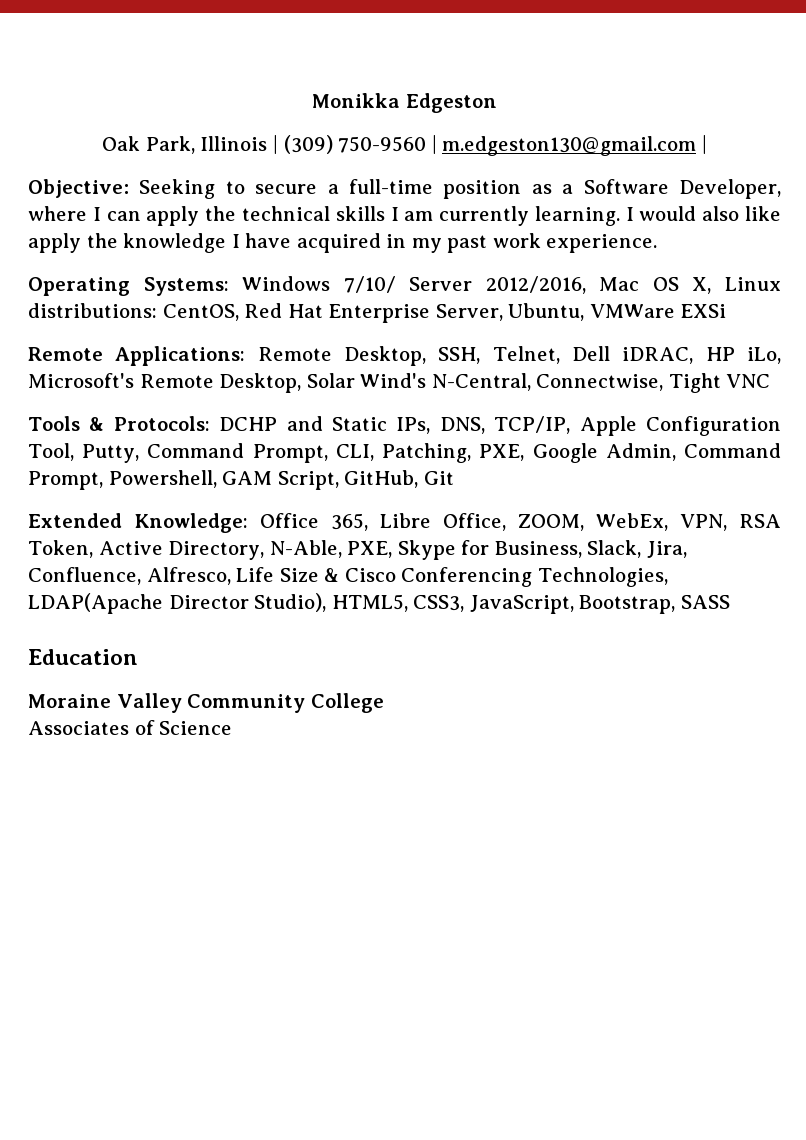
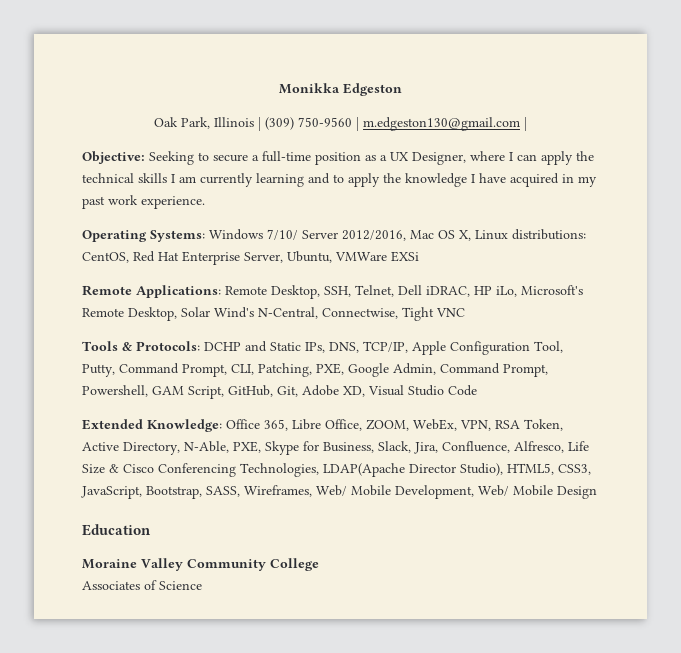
- Objective: Seeking to secure a full-time position as a Software Developer, where I can apply the technical skills I am currently learning. I would also like apply the knowledge I have acquired in my past work experience.
+ Objective: Seeking to secure a full-time position as a UX Designer, where I can apply the technical skills I am currently learning and to apply the knowledge I have acquired in my past work experience.
- Tools & Protocols: DCHP and Static IPs, DNS, TCP/IP, Apple Configuration Tool, Putty, Command Prompt, CLI, Patching, PXE, Google Admin, Command Prompt, Powershell, GAM Script, GitHub, Git
+ Tools & Protocols: DCHP and Static IPs, DNS, TCP/IP, Apple Configuration Tool, Putty, Command Prompt, CLI, Patching, PXE, Google Admin, Command Prompt, Powershell, GAM Script, GitHub, Git, Adobe XD, Visual Studio Code
- Extended Knowledge: Office 365, Libre Office, ZOOM, WebEx, VPN, RSA Token, Active Directory, N-Able, PXE, Skype for Business, Slack, Jira, Confluence, Alfresco, Life Size & Cisco Conferencing Technologies, LDAP(Apache Director Studio), HTML5, CSS3, JavaScript, Bootstrap, SASS
+ Extended Knowledge: Office 365, Libre Office, ZOOM, WebEx, VPN, RSA Token, Active Directory, N-Able, PXE, Skype for Business, Slack, Jira, Confluence, Alfresco, Life Size & Cisco Conferencing Technologies, LDAP(Apache Director Studio), HTML5, CSS3, JavaScript, Bootstrap, SASS, Wireframes, Web/ Mobile Development, Web/ Mobile Design

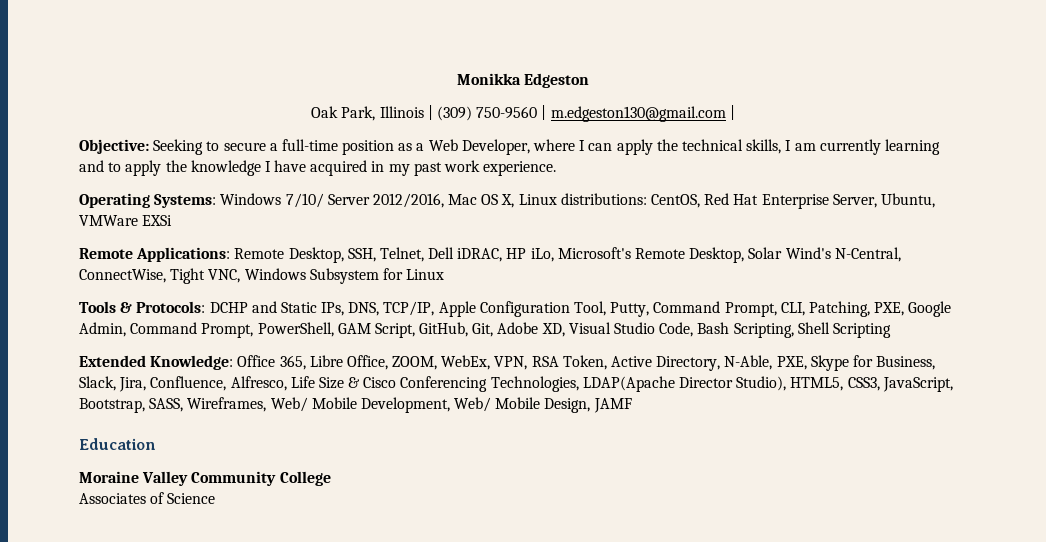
- Objective: Seeking to secure a full-time position as a UX Designer, where I can apply the technical skills I am currently learning and to apply the knowledge I have acquired in my past work experience.
+ Objective: Seeking to secure a full-time position as a Web Developer, where I can apply the technical skills, I am currently learning and to apply the knowledge I have acquired in my past work experience.
- Remote Applications: Remote Desktop, SSH, Telnet, Dell iDRAC, HP iLo, Microsoft's Remote Desktop, Solar Wind's N-Central, Connectwise, Tight VNC
+ Remote Applications: Remote Desktop, SSH, Telnet, Dell iDRAC, HP iLo, Microsoft's Remote Desktop, Solar Wind's N-Central, ConnectWise, Tight VNC, Windows Subsystem for Linux
- Tools & Protocols: DCHP and Static IPs, DNS, TCP/IP, Apple Configuration Tool, Putty, Command Prompt, CLI, Patching, PXE, Google Admin, Command Prompt, Powershell, GAM Script, GitHub, Git, Adobe XD, Visual Studio Code
+ Tools & Protocols: DCHP and Static IPs, DNS, TCP/IP, Apple Configuration Tool, Putty, Command Prompt, CLI, Patching, PXE, Google Admin, Command Prompt, PowerShell, GAM Script, GitHub, Git, Adobe XD, Visual Studio Code, Bash Scripting, Shell Scripting
- Extended Knowledge: Office 365, Libre Office, ZOOM, WebEx, VPN, RSA Token, Active Directory, N-Able, PXE, Skype for Business, Slack, Jira, Confluence, Alfresco, Life Size & Cisco Conferencing Technologies, LDAP(Apache Director Studio), HTML5, CSS3, JavaScript, Bootstrap, SASS, Wireframes, Web/ Mobile Development, Web/ Mobile Design
+ Extended Knowledge: Office 365, Libre Office, ZOOM, WebEx, VPN, RSA Token, Active Directory, N-Able, PXE, Skype for Business, Slack, Jira, Confluence, Alfresco, Life Size & Cisco Conferencing Technologies, LDAP(Apache Director Studio), HTML5, CSS3, JavaScript, Bootstrap, SASS, Wireframes, Web/ Mobile Development, Web/ Mobile Design, JAMF

